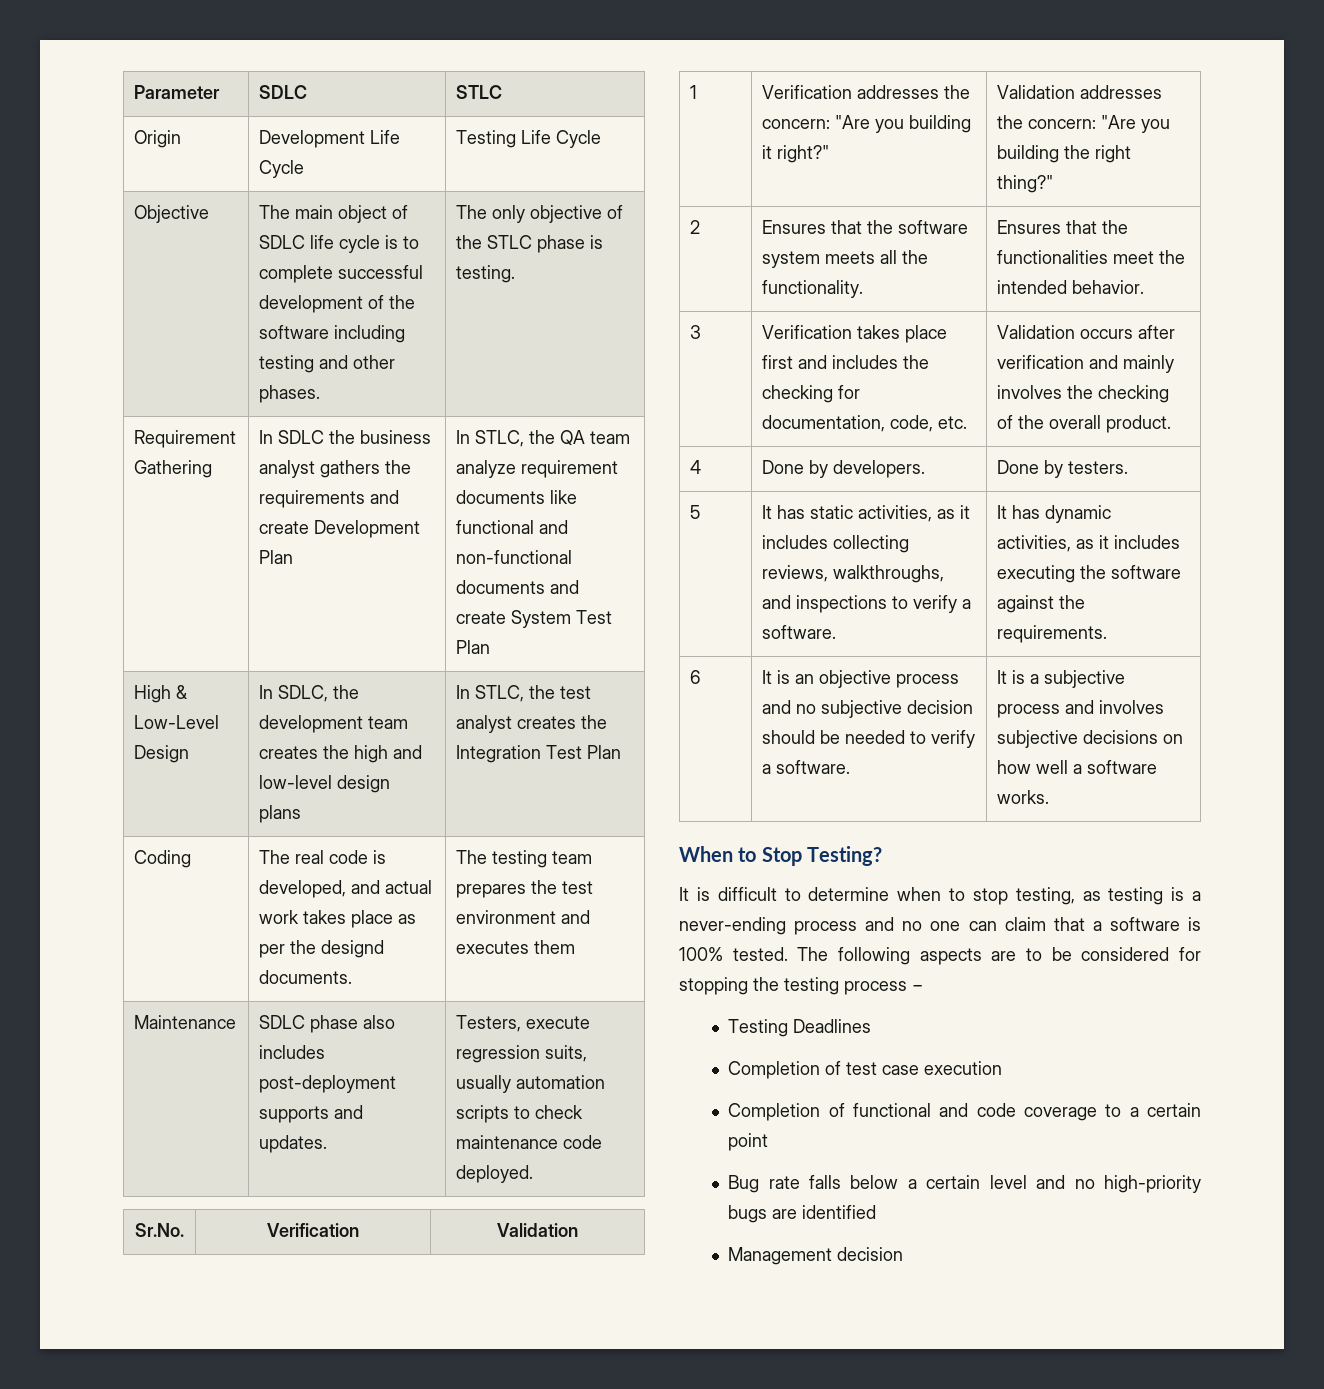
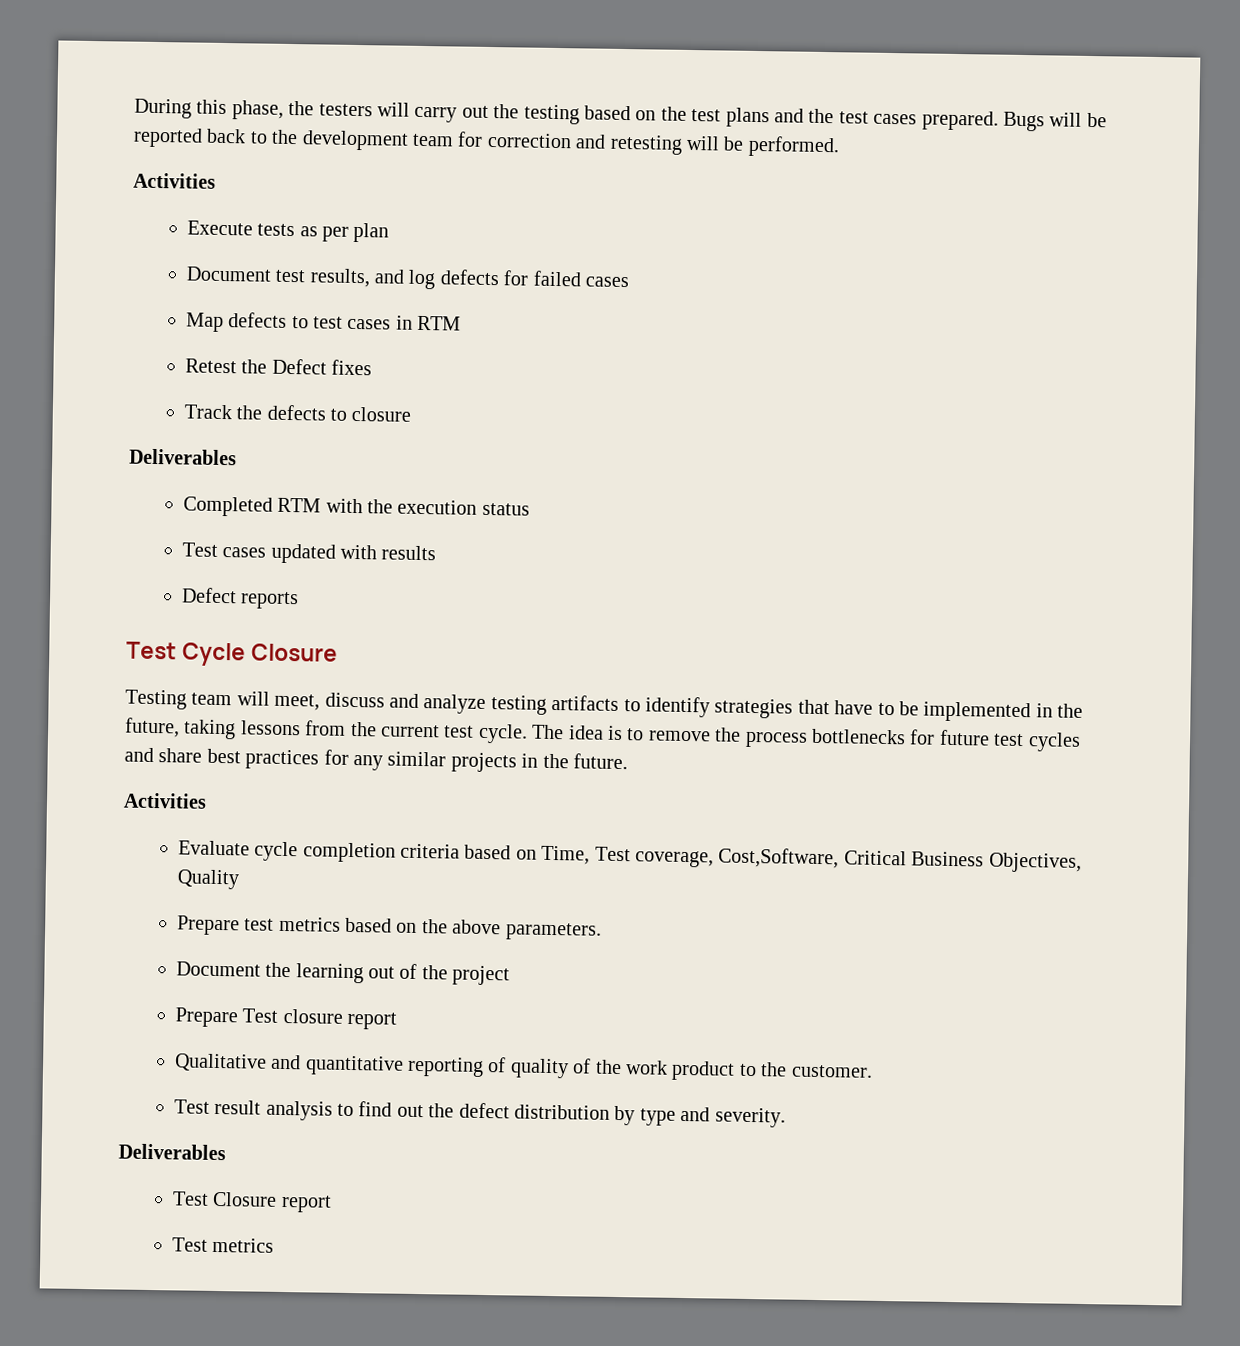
- Parameter | SDLC | STLC
- Origin | Development Life Cycle | Testing Life Cycle
- Objective | The main object of SDLC life cycle is to complete successful development of the software including testing and other phases. | The only objective of the STLC phase is testing.
- Requirement Gathering | In SDLC the business analyst gathers the requirements and create Development Plan | In STLC, the QA team analyze requirement documents like functional and non-functional documents and create System Test Plan
- High & Low-Level Design | In SDLC, the development team creates the high and low-level design plans | In STLC, the test analyst creates the Integration Test Plan
- Coding | The real code is developed, and actual work takes place as per the designd documents. | The testing team prepares the test environment and executes them
- Maintenance | SDLC phase also includes post-deployment supports and updates. | Testers, execute regression suits, usually automation scripts to check maintenance code deployed.
- Sr.No. | Verification | Validation
- 1 | Verification addresses the concern: "Are you building it right?" | Validation addresses the concern: "Are you building the right thing?"
- 2 | Ensures that the software system meets all the functionality. | Ensures that the functionalities meet the intended behavior.
- 3 | Verification takes place first and includes the checking for documentation, code, etc. | Validation occurs after verification and mainly involves the checking of the overall product.
- 4 | Done by developers. | Done by testers.
- 5 | It has static activities, as it includes collecting reviews, walkthroughs, and inspections to verify a software. | It has dynamic activities, as it includes executing the software against the requirements.
- 6 | It is an objective process and no subjective decision should be needed to verify a software. | It is a subjective process and involves subjective decisions on how well a software works.
- When to Stop Testing?
- It is difficult to determine when to stop testing, as testing is a never-ending process and no one can claim that a software is 100% tested. The following aspects are to be considered for stopping the testing process −
- Testing Deadlines
- Completion of test case execution
- Completion of functional and code coverage to a certain point
- Bug rate falls below a certain level and no high-priority bugs are identified
- Management decision
+ During this phase, the testers will carry out the testing based on the test plans and the test cases prepared. Bugs will be reported back to the development team for correction and retesting will be performed.
+ Activities
+ Execute tests as per plan
+ Document test results, and log defects for failed cases
+ Map defects to test cases in RTM
+ Retest the Defect fixes
+ Track the defects to closure
+ Deliverables
+ Completed RTM with the execution status
+ Test cases updated with results
+ Defect reports
+ Test Cycle Closure
+ Testing team will meet, discuss and analyze testing artifacts to identify strategies that have to be implemented in the future, taking lessons from the current test cycle. The idea is to remove the process bottlenecks for future test cycles and share best practices for any similar projects in the future.
+ Activities
+ Evaluate cycle completion criteria based on Time, Test coverage, Cost,Software, Critical Business Objectives, Quality
+ Prepare test metrics based on the above parameters.
+ Document the learning out of the project
+ Prepare Test closure report
+ Qualitative and quantitative reporting of quality of the work product to the customer.
+ Test result analysis to find out the defect distribution by type and severity.
+ Deliverables
+ Test Closure report
+ Test metrics

